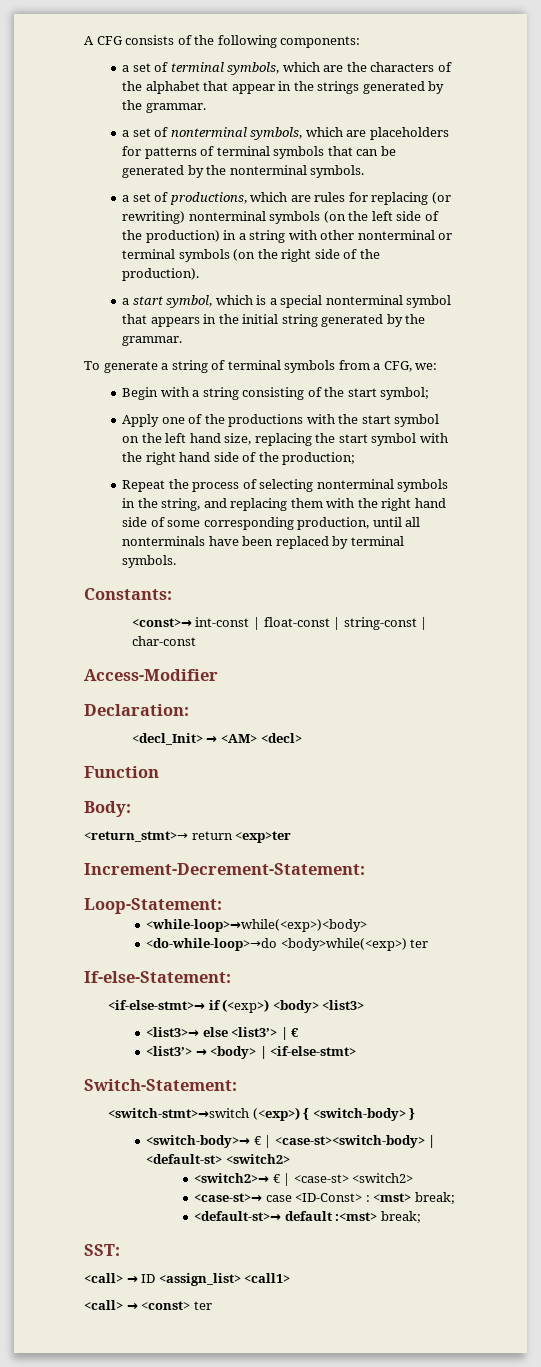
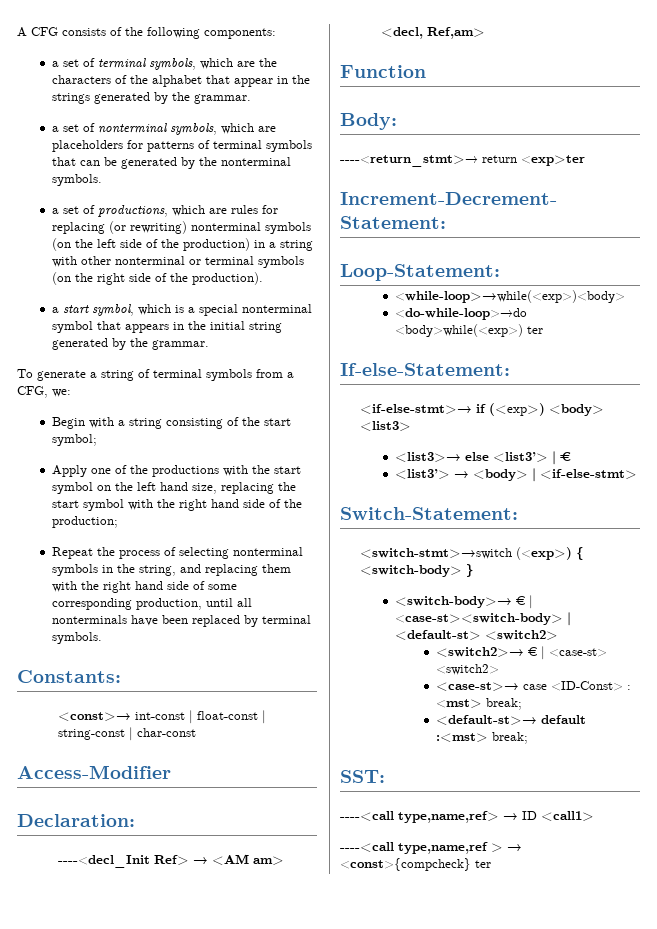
- <decl_Init> → <AM> <decl>
+ ----<decl_Init Ref> → <AM am> <decl, Ref,am>
- <return_stmt>→ return <exp>ter
+ ----<return_stmt>→ return <exp>ter
- <call> → ID <assign_list> <call1>
+ ----<call type,name,ref> → ID <call1>
- <call> → <const> ter
+ ----<call type,name,ref > → <const>{compcheck} ter

